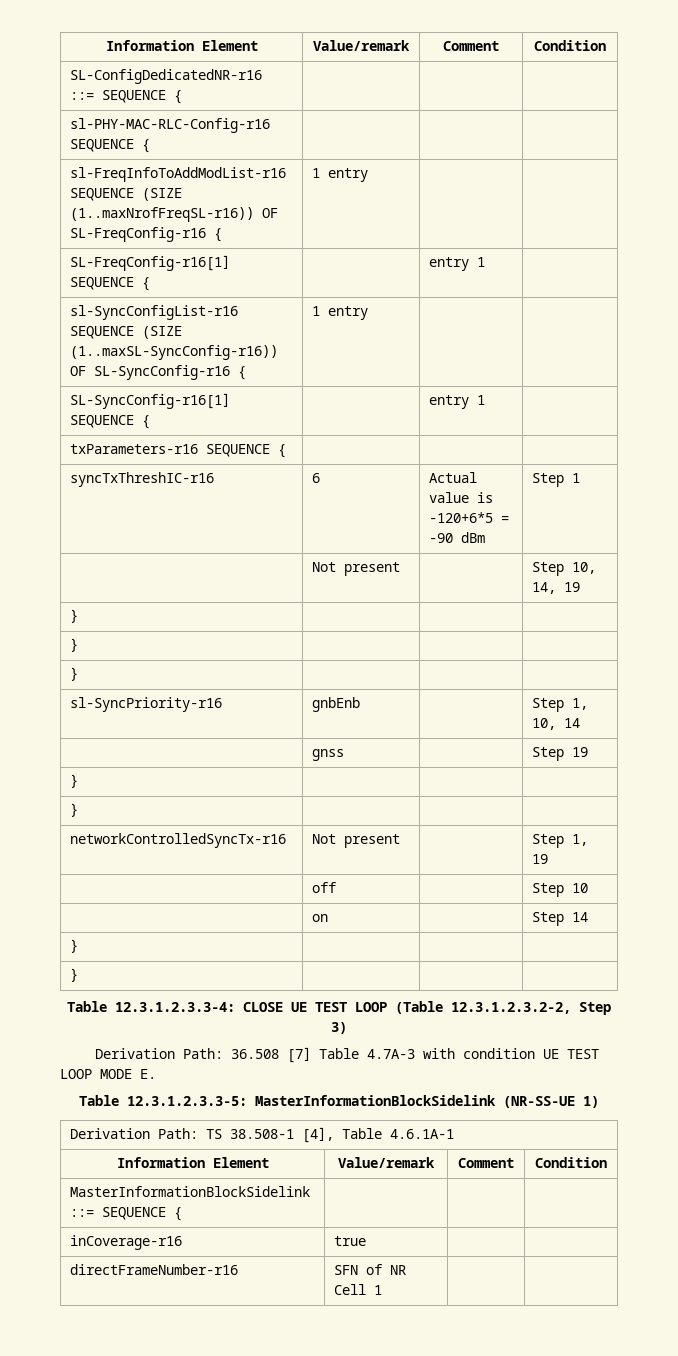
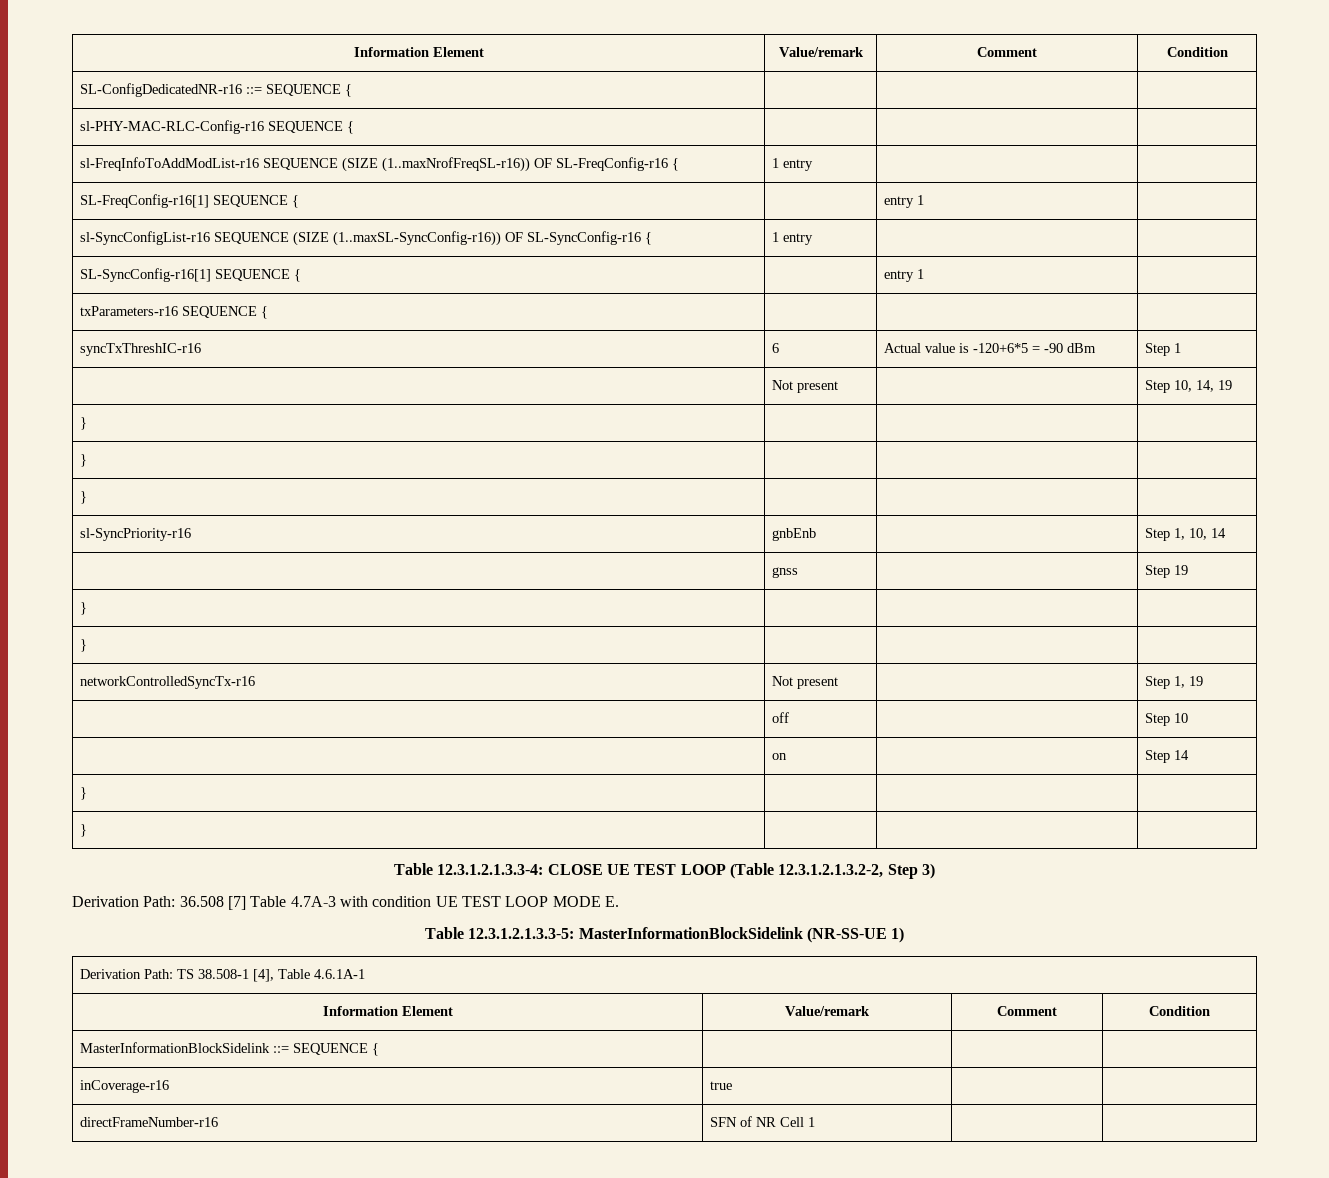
- Table 12.3.1.2.3.3-4: CLOSE UE TEST LOOP (Table 12.3.1.2.3.2-2, Step 3)
+ Table 12.3.1.2.1.3.3-4: CLOSE UE TEST LOOP (Table 12.3.1.2.1.3.2-2, Step 3)
- Table 12.3.1.2.3.3-5: MasterInformationBlockSidelink (NR-SS-UE 1)
+ Table 12.3.1.2.1.3.3-5: MasterInformationBlockSidelink (NR-SS-UE 1)

